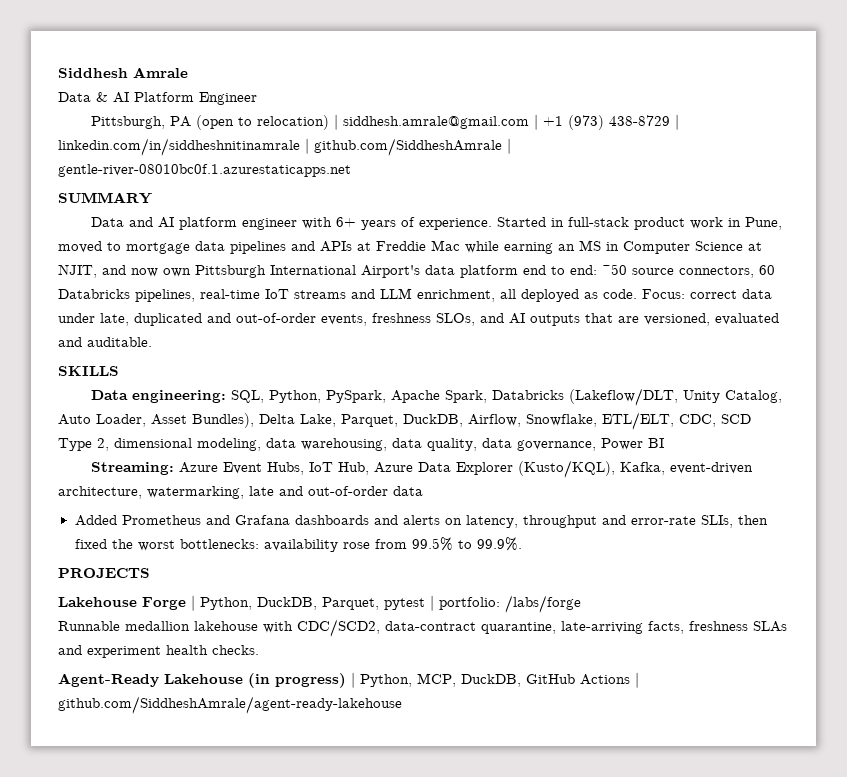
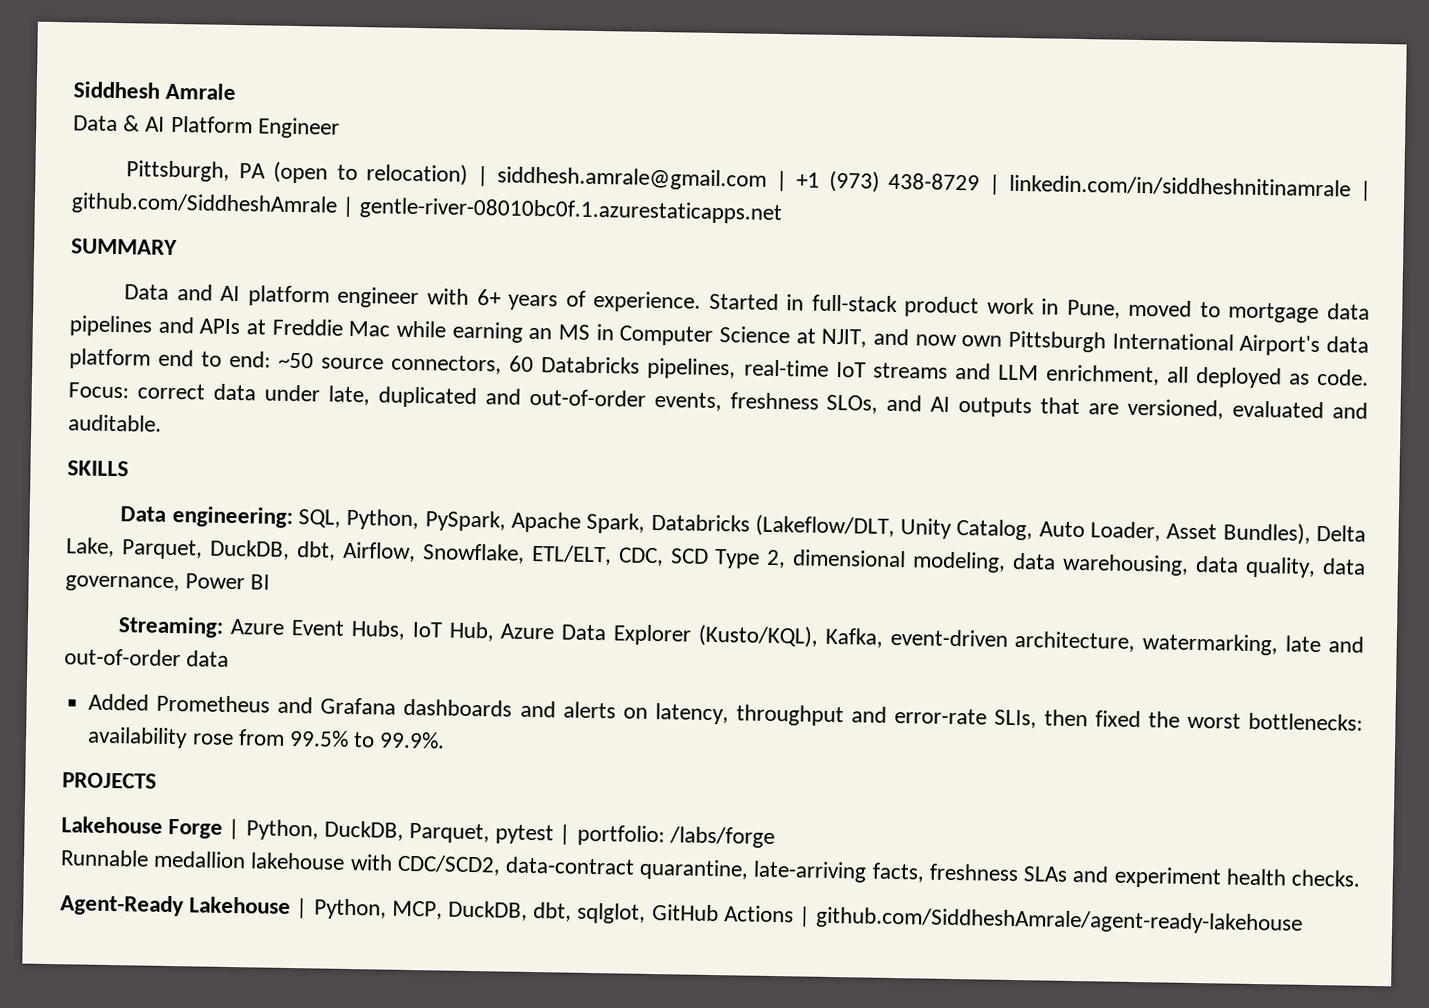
- Data engineering: SQL, Python, PySpark, Apache Spark, Databricks (Lakeflow/DLT, Unity Catalog, Auto Loader, Asset Bundles), Delta Lake, Parquet, DuckDB, Airflow, Snowflake, ETL/ELT, CDC, SCD Type 2, dimensional modeling, data warehousing, data quality, data governance, Power BI
+ Data engineering: SQL, Python, PySpark, Apache Spark, Databricks (Lakeflow/DLT, Unity Catalog, Auto Loader, Asset Bundles), Delta Lake, Parquet, DuckDB, dbt, Airflow, Snowflake, ETL/ELT, CDC, SCD Type 2, dimensional modeling, data warehousing, data quality, data governance, Power BI
- Agent-Ready Lakehouse (in progress) | Python, MCP, DuckDB, GitHub Actions | github.com/SiddheshAmrale/agent-ready-lakehouse
+ Agent-Ready Lakehouse | Python, MCP, DuckDB, dbt, sqlglot, GitHub Actions | github.com/SiddheshAmrale/agent-ready-lakehouse

